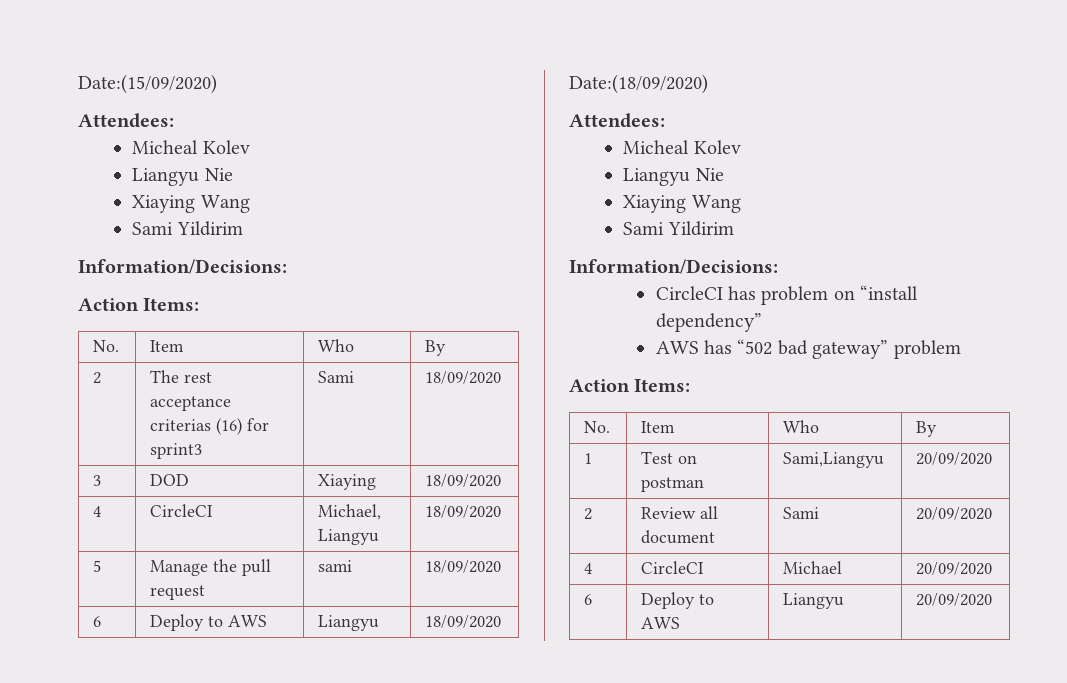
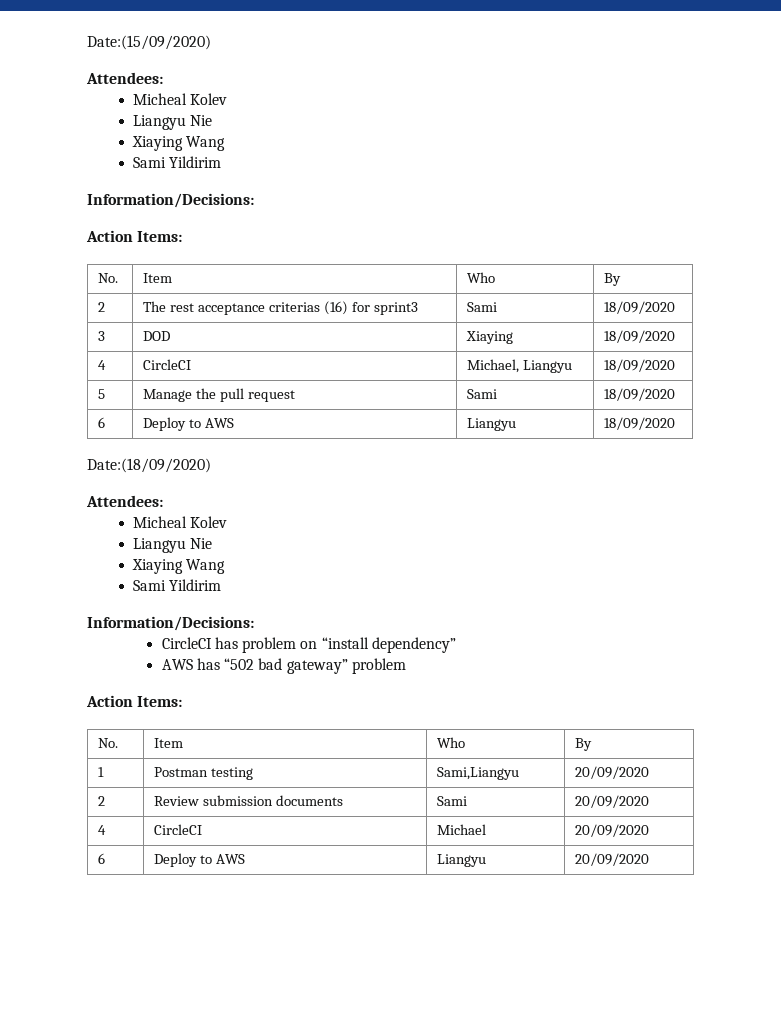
- 5 | Manage the pull request | sami | 18/09/2020
+ 5 | Manage the pull request | Sami | 18/09/2020
- 1 | Test on postman | Sami,Liangyu | 20/09/2020
+ 1 | Postman testing | Sami,Liangyu | 20/09/2020
- 2 | Review all document | Sami | 20/09/2020
+ 2 | Review submission documents | Sami | 20/09/2020

